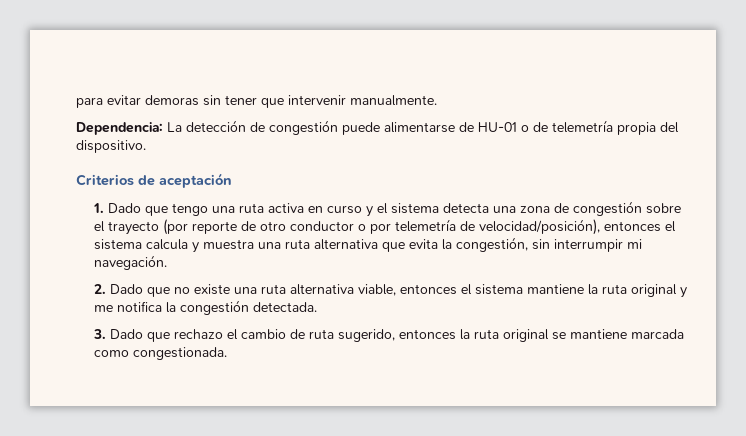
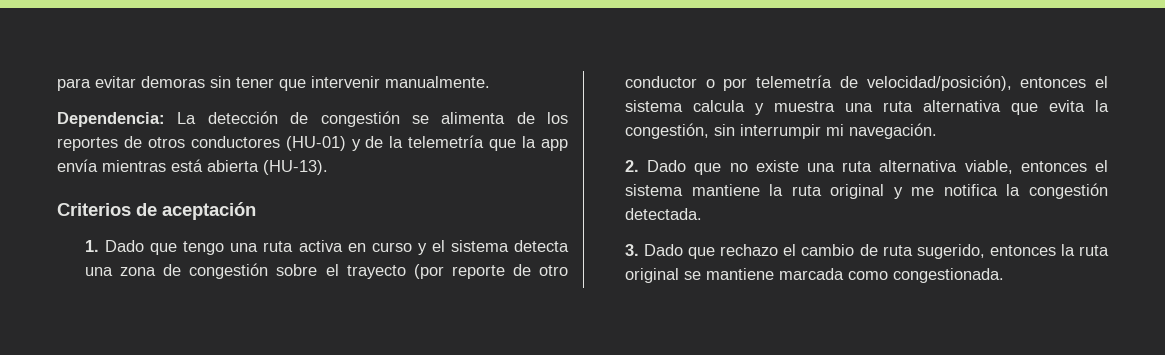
- Dependencia: La detección de congestión puede alimentarse de HU-01 o de telemetría propia del dispositivo.
+ Dependencia: La detección de congestión se alimenta de los reportes de otros conductores (HU-01) y de la telemetría que la app envía mientras está abierta (HU-13).

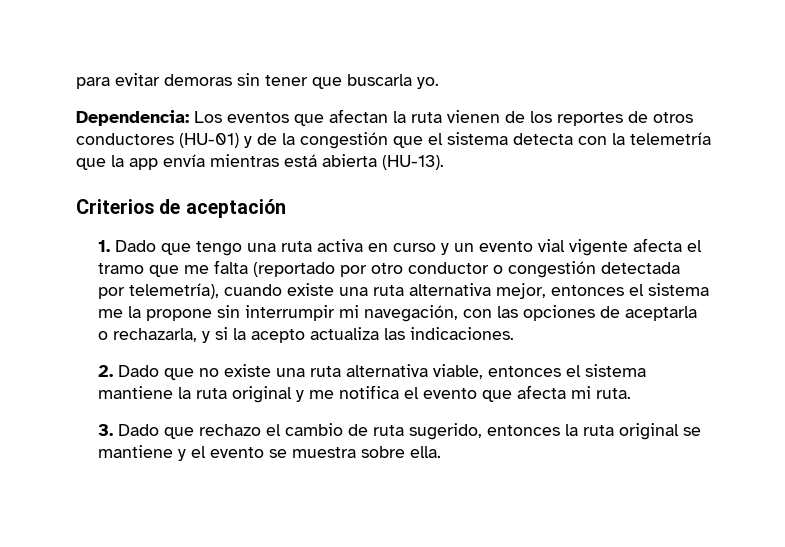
- para evitar demoras sin tener que intervenir manualmente.
+ para evitar demoras sin tener que buscarla yo.
- Dependencia: La detección de congestión se alimenta de los reportes de otros conductores (HU-01) y de la telemetría que la app envía mientras está abierta (HU-13).
+ Dependencia: Los eventos que afectan la ruta vienen de los reportes de otros conductores (HU-01) y de la congestión que el sistema detecta con la telemetría que la app envía mientras está abierta (HU-13).
- 1. Dado que tengo una ruta activa en curso y el sistema detecta una zona de congestión sobre el trayecto (por reporte de otro conductor o por telemetría de velocidad/posición), entonces el sistema calcula y muestra una ruta alternativa que evita la congestión, sin interrumpir mi navegación.
+ 1. Dado que tengo una ruta activa en curso y un evento vial vigente afecta el tramo que me falta (reportado por otro conductor o congestión detectada por telemetría), cuando existe una ruta alternativa mejor, entonces el sistema me la propone sin interrumpir mi navegación, con las opciones de aceptarla o rechazarla, y si la acepto actualiza las indicaciones.
- 2. Dado que no existe una ruta alternativa viable, entonces el sistema mantiene la ruta original y me notifica la congestión detectada.
+ 2. Dado que no existe una ruta alternativa viable, entonces el sistema mantiene la ruta original y me notifica el evento que afecta mi ruta.
- 3. Dado que rechazo el cambio de ruta sugerido, entonces la ruta original se mantiene marcada como congestionada.
+ 3. Dado que rechazo el cambio de ruta sugerido, entonces la ruta original se mantiene y el evento se muestra sobre ella.

